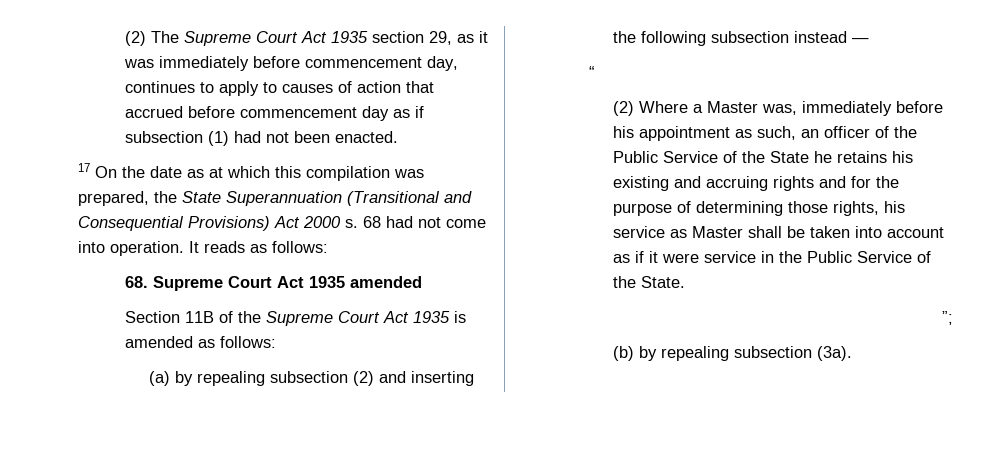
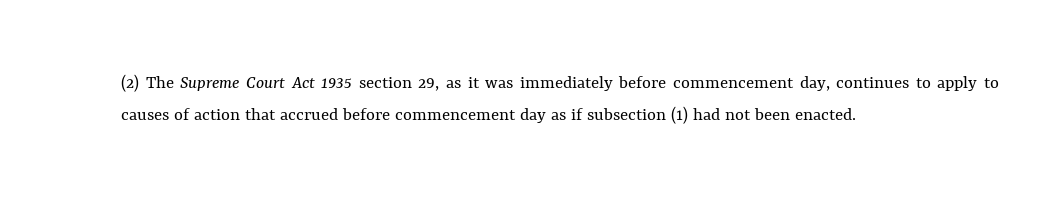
- 17 On the date as at which this compilation was prepared, the State Superannuation (Transitional and Consequential Provisions) Act 2000 s. 68 had not come into operation. It reads as follows:
- 68. Supreme Court Act 1935 amended
- Section 11B of the Supreme Court Act 1935 is amended as follows:
- (a) by repealing subsection (2) and inserting the following subsection instead —
- “
- (2) Where a Master was, immediately before his appointment as such, an officer of the Public Service of the State he retains his existing and accruing rights and for the purpose of determining those rights, his service as Master shall be taken into account as if it were service in the Public Service of the State.
- ”;
- (b) by repealing subsection (3a).

